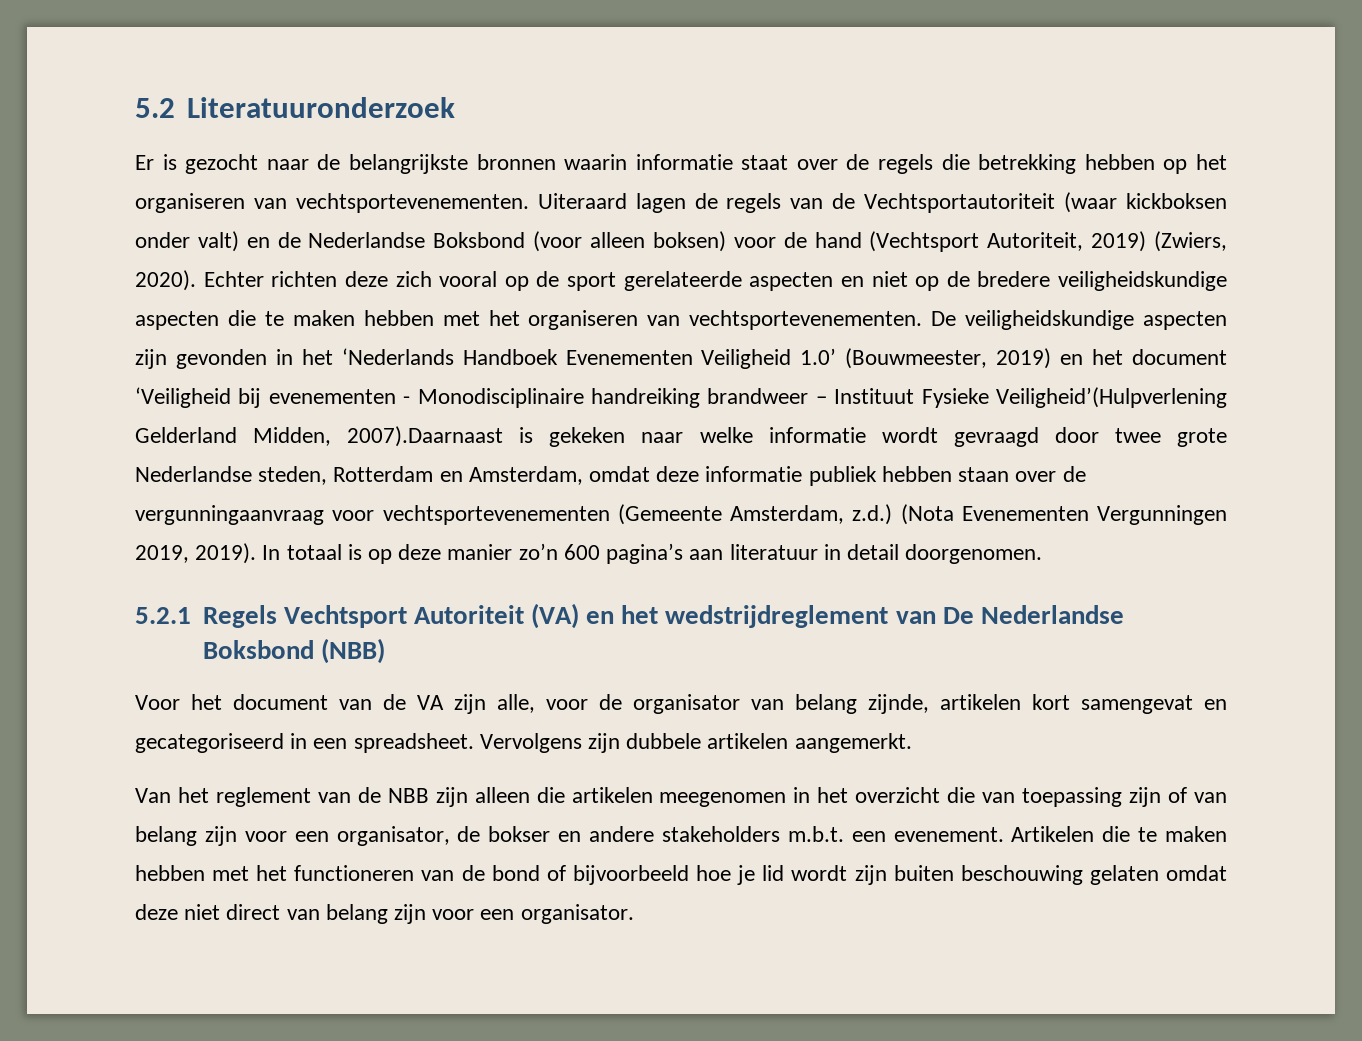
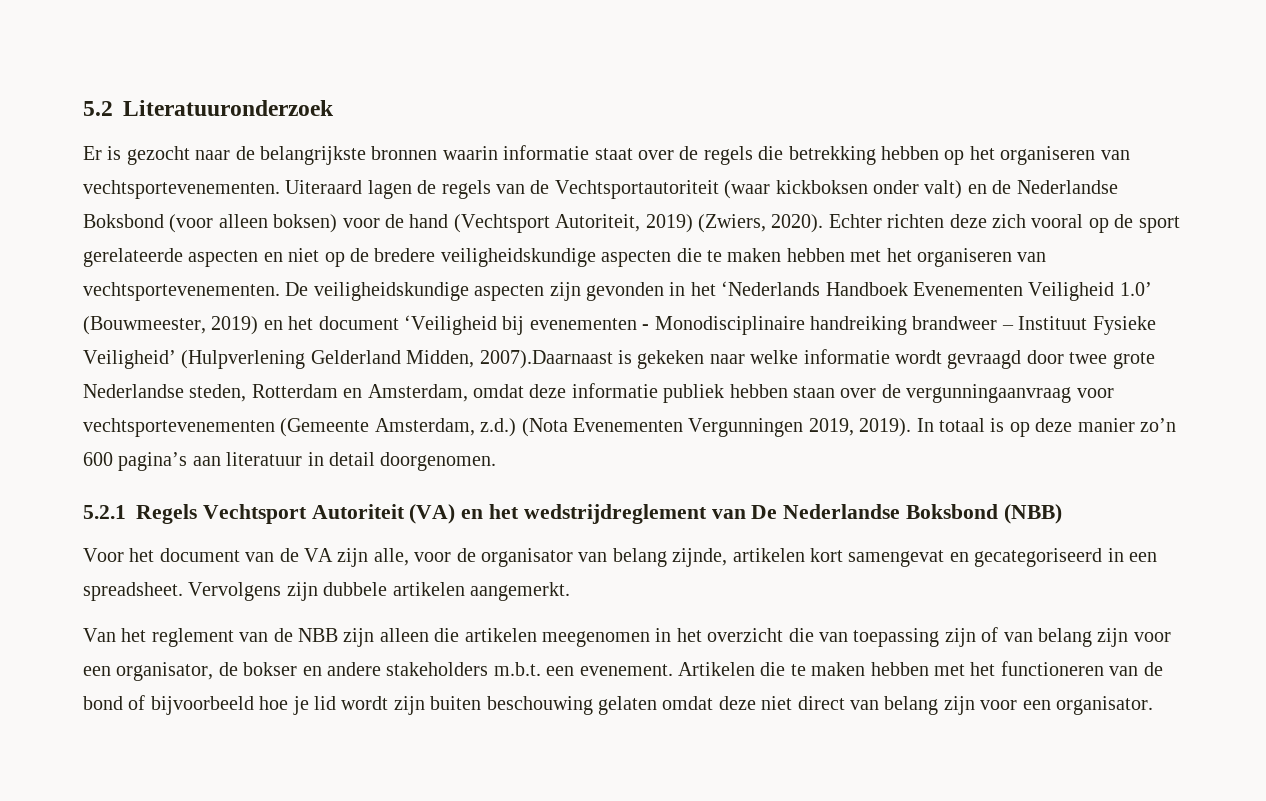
- De veiligheidskundige aspecten zijn gevonden in het ‘Nederlands Handboek Evenementen Veiligheid 1.0’ (Bouwmeester, 2019) en het document ‘Veiligheid bij evenementen - Monodisciplinaire handreiking brandweer – Instituut Fysieke Veiligheid’(Hulpverlening Gelderland Midden, 2007).Daarnaast is gekeken naar welke informatie wordt gevraagd door twee grote Nederlandse steden, Rotterdam en Amsterdam, omdat deze informatie publiek hebben staan over de vergunningaanvraag voor vechtsportevenementen (Gemeente Amsterdam, z.d.) (Nota Evenementen Vergunningen 2019, 2019).
+ De veiligheidskundige aspecten zijn gevonden in het ‘Nederlands Handboek Evenementen Veiligheid 1.0’ (Bouwmeester, 2019) en het document ‘Veiligheid bij evenementen - Monodisciplinaire handreiking brandweer – Instituut Fysieke Veiligheid’ (Hulpverlening Gelderland Midden, 2007).Daarnaast is gekeken naar welke informatie wordt gevraagd door twee grote Nederlandse steden, Rotterdam en Amsterdam, omdat deze informatie publiek hebben staan over de vergunningaanvraag voor vechtsportevenementen (Gemeente Amsterdam, z.d.) (Nota Evenementen Vergunningen 2019, 2019).

